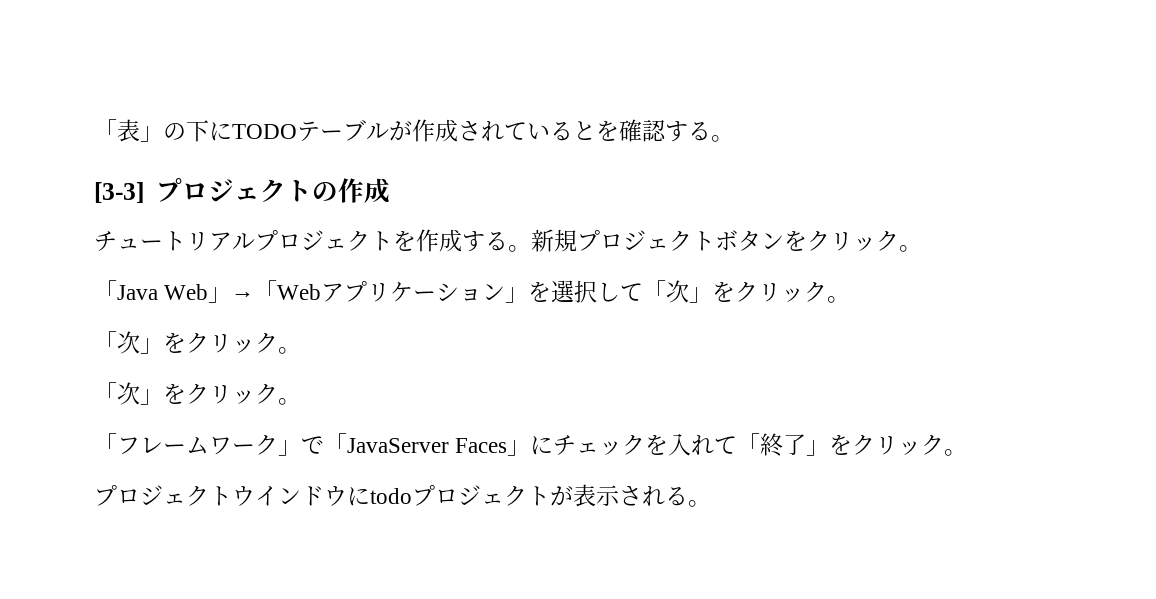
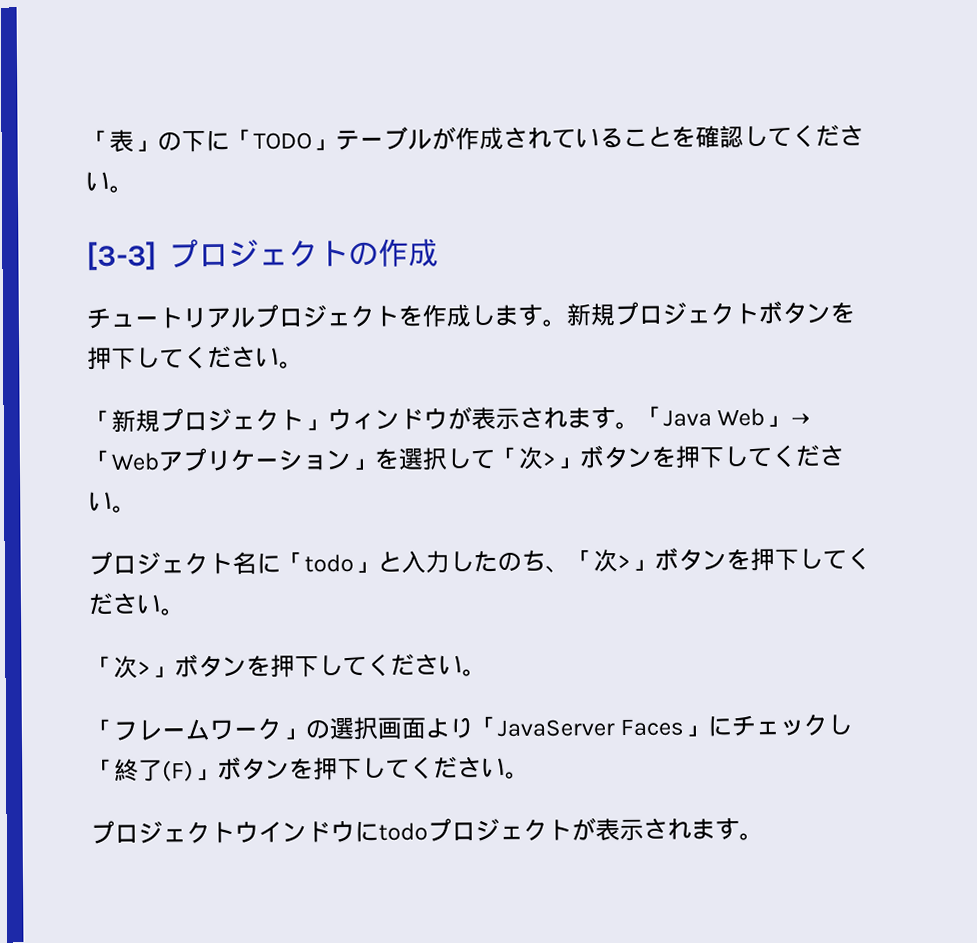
- 「表」の下にTODOテーブルが作成されているとを確認する。
+ 「表」の下に「TODO」テーブルが作成されていることを確認してください。
- チュートリアルプロジェクトを作成する。
+ チュートリアルプロジェクトを作成します。
- 新規プロジェクトボタンをクリック。
- 「Java Web」→「Webアプリケーション」を選択して「次」をクリック。
- 「次」をクリック。
- 「次」をクリック。
+ 新規プロジェクトボタンを押下してください。
+ 「新規プロジェクト」ウィンドウが表示されます。「Java Web」→「Webアプリケーション」を選択して「次>」ボタンを押下してください。
+ プロジェクト名に「todo」と入力したのち、「次>」ボタンを押下してください。
+ 「次>」ボタンを押下してください。
- 「フレームワーク」で「JavaServer Faces」にチェックを入れて「終了」をクリック。
+ 「フレームワーク」の選択画面より「JavaServer Faces」にチェックし「終了(F)」ボタンを押下してください。
- プロジェクトウインドウにtodoプロジェクトが表示される。
+ プロジェクトウインドウにtodoプロジェクトが表示されます。

